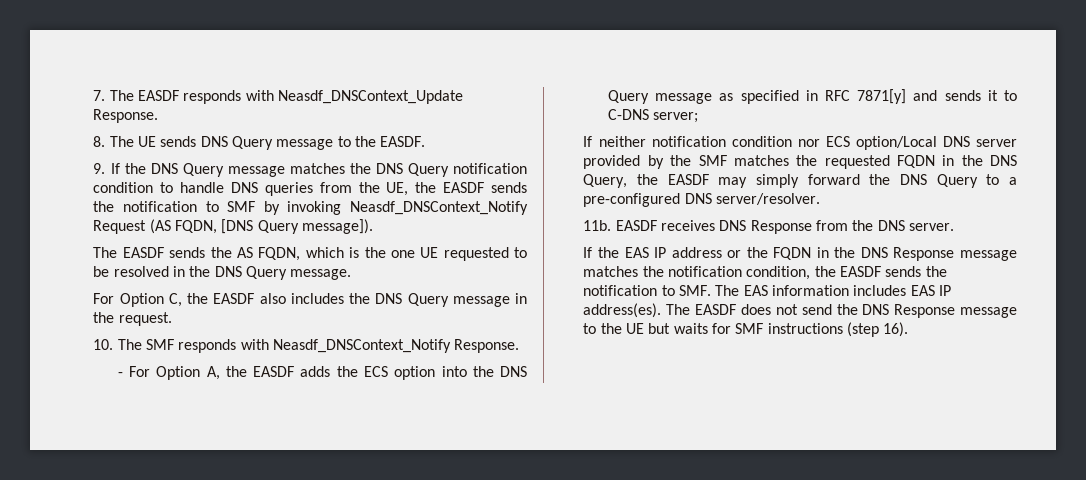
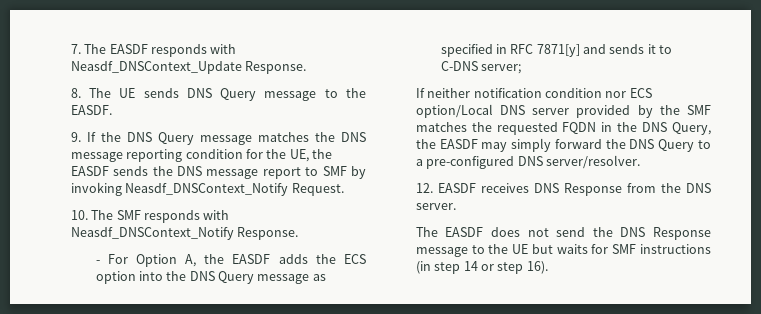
- 9. If the DNS Query message matches the DNS Query notification condition to handle DNS queries from the UE, the EASDF sends the notification to SMF by invoking Neasdf_DNSContext_Notify Request (AS FQDN, [DNS Query message]).
- The EASDF sends the AS FQDN, which is the one UE requested to be resolved in the DNS Query message.
- For Option C, the EASDF also includes the DNS Query message in the request.
+ 9. If the DNS Query message matches the DNS message reporting condition for the UE, the EASDF sends the DNS message report to SMF by invoking Neasdf_DNSContext_Notify Request.
- 11b. EASDF receives DNS Response from the DNS server.
+ 12. EASDF receives DNS Response from the DNS server.
- If the EAS IP address or the FQDN in the DNS Response message matches the notification condition, the EASDF sends the notification to SMF. The EAS information includes EAS IP address(es). The EASDF does not send the DNS Response message to the UE but waits for SMF instructions (step 16).
+ The EASDF does not send the DNS Response message to the UE but waits for SMF instructions (in step 14 or step 16).

